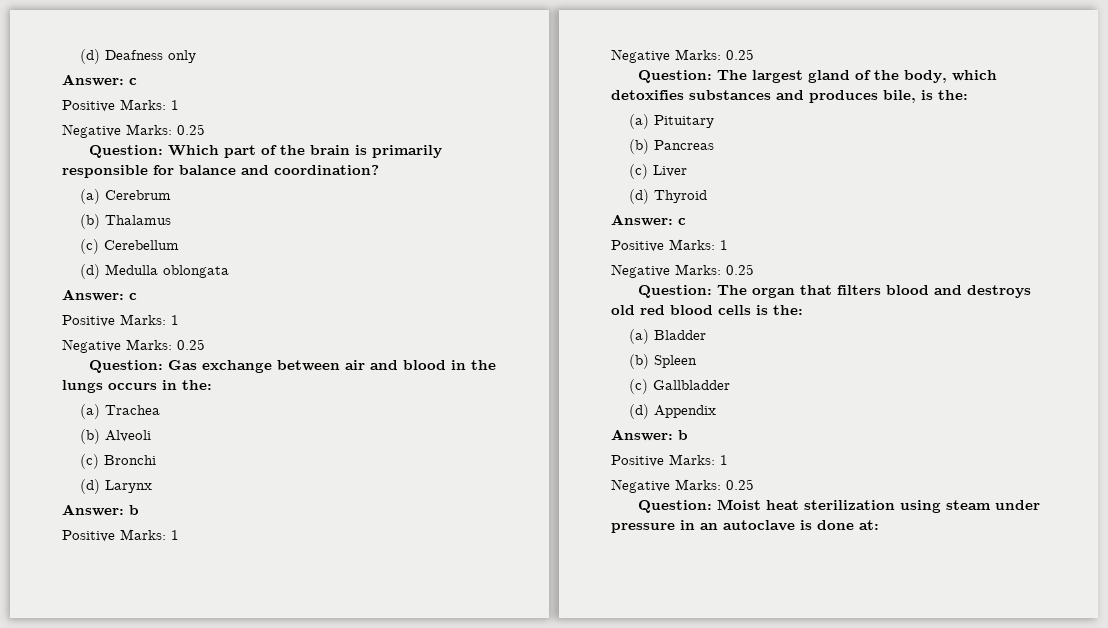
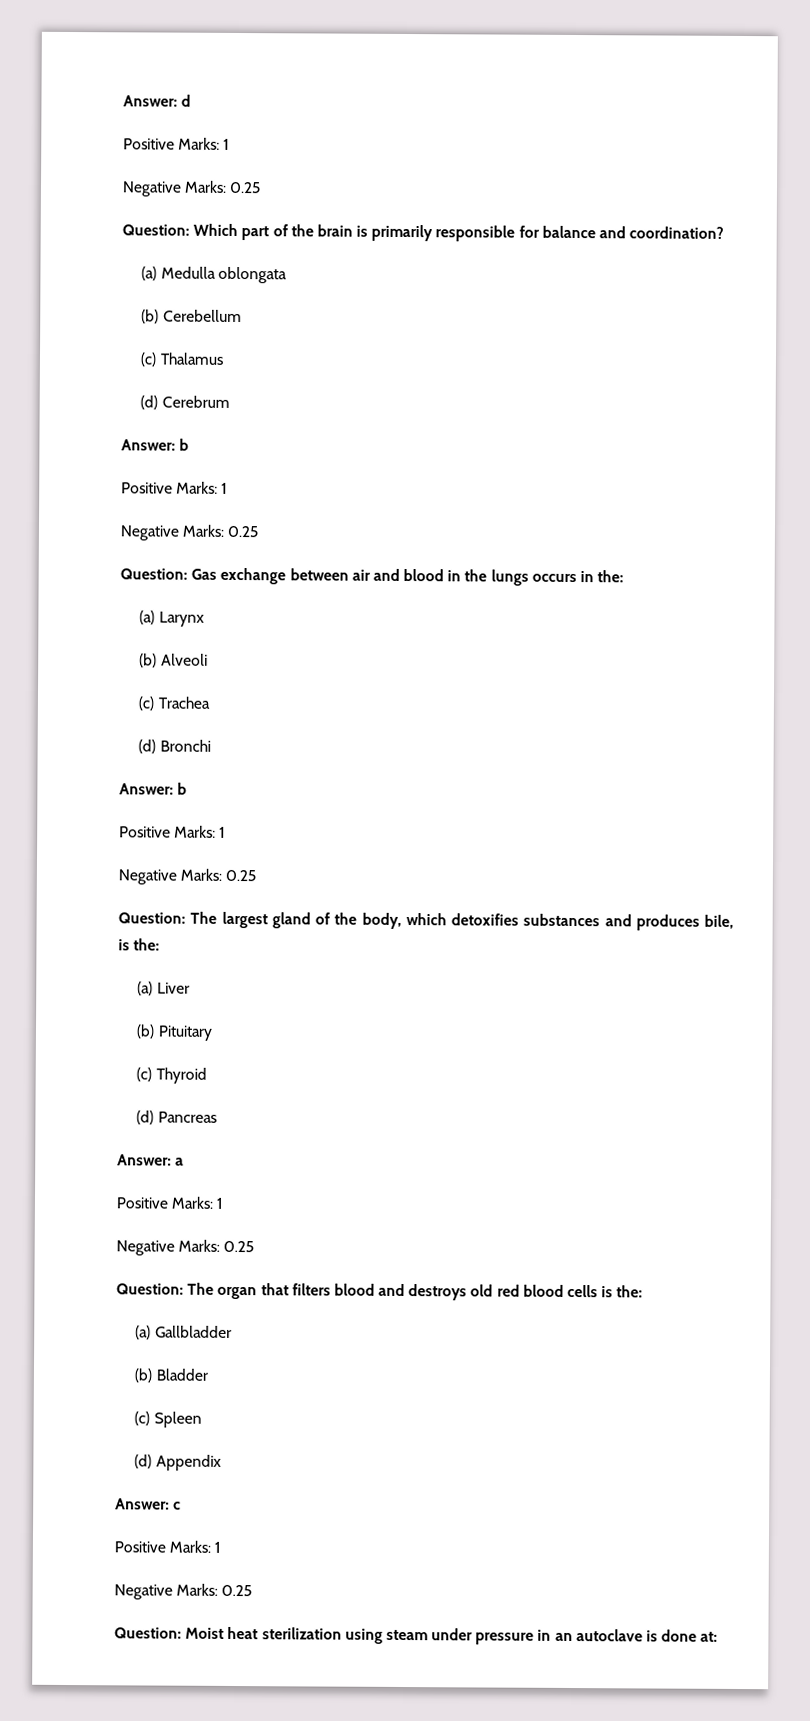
- (d) Deafness only
- Answer: c
+ Answer: d
- (a) Cerebrum
- (b) Thalamus
- (c) Cerebellum
- (d) Medulla oblongata
- Answer: c
+ (a) Medulla oblongata
+ (b) Cerebellum
+ (c) Thalamus
+ (d) Cerebrum
+ Answer: b
- (a) Trachea
+ (a) Larynx
- (c) Bronchi
- (d) Larynx
+ (c) Trachea
+ (d) Bronchi
- (a) Pituitary
+ (a) Liver
+ (b) Pituitary
- (b) Pancreas
- (c) Liver
- (d) Thyroid
- Answer: c
+ (c) Thyroid
+ (d) Pancreas
+ Answer: a
- (a) Bladder
+ (a) Gallbladder
+ (b) Bladder
- (b) Spleen
+ (c) Spleen
- (c) Gallbladder
  (d) Appendix
- Answer: b
+ Answer: c

